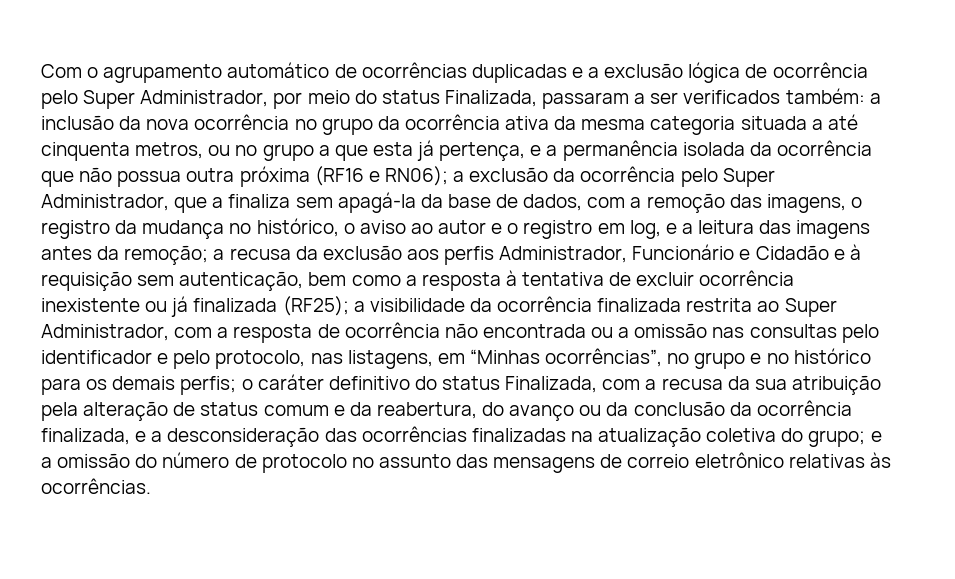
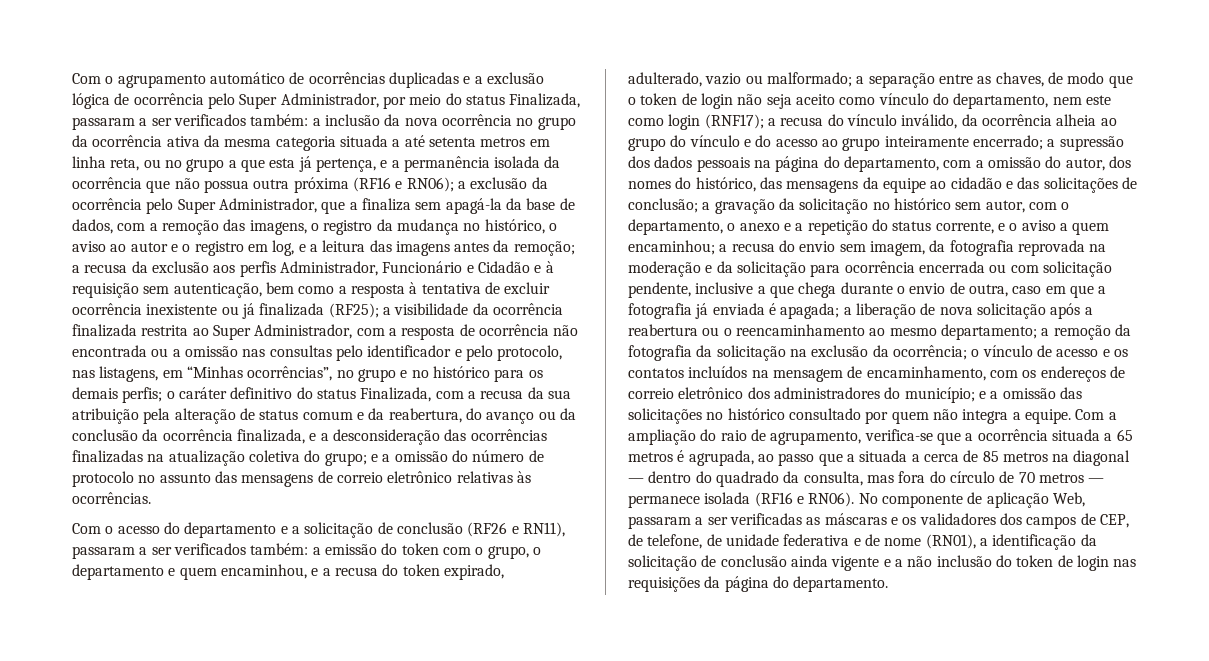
- a inclusão da nova ocorrência no grupo da ocorrência ativa da mesma categoria situada a até cinquenta metros, ou no grupo a que esta já pertença, e a permanência isolada da ocorrência que não possua outra próxima (RF16 e RN06);
+ a inclusão da nova ocorrência no grupo da ocorrência ativa da mesma categoria situada a até setenta metros em linha reta, ou no grupo a que esta já pertença, e a permanência isolada da ocorrência que não possua outra próxima (RF16 e RN06);
+ Com o acesso do departamento e a solicitação de conclusão (RF26 e RN11), passaram a ser verificados também: a emissão do token com o grupo, o departamento e quem encaminhou, e a recusa do token expirado, adulterado, vazio ou malformado; a separação entre as chaves, de modo que o token de login não seja aceito como vínculo do departamento, nem este como login (RNF17); a recusa do vínculo inválido, da ocorrência alheia ao grupo do vínculo e do acesso ao grupo inteiramente encerrado; a supressão dos dados pessoais na página do departamento, com a omissão do autor, dos nomes do histórico, das mensagens da equipe ao cidadão e das solicitações de conclusão; a gravação da solicitação no histórico sem autor, com o departamento, o anexo e a repetição do status corrente, e o aviso a quem encaminhou; a recusa do envio sem imagem, da fotografia reprovada na moderação e da solicitação para ocorrência encerrada ou com solicitação pendente, inclusive a que chega durante o envio de outra, caso em que a fotografia já enviada é apagada; a liberação de nova solicitação após a reabertura ou o reencaminhamento ao mesmo departamento; a remoção da fotografia da solicitação na exclusão da ocorrência; o vínculo de acesso e os contatos incluídos na mensagem de encaminhamento, com os endereços de correio eletrônico dos administradores do município; e a omissão das solicitações no histórico consultado por quem não integra a equipe. Com a ampliação do raio de agrupamento, verifica-se que a ocorrência situada a 65 metros é agrupada, ao passo que a situada a cerca de 85 metros na diagonal — dentro do quadrado da consulta, mas fora do círculo de 70 metros — permanece isolada (RF16 e RN06). No componente de aplicação Web, passaram a ser verificadas as máscaras e os validadores dos campos de CEP, de telefone, de unidade federativa e de nome (RN01), a identificação da solicitação de conclusão ainda vigente e a não inclusão do token de login nas requisições da página do departamento.

